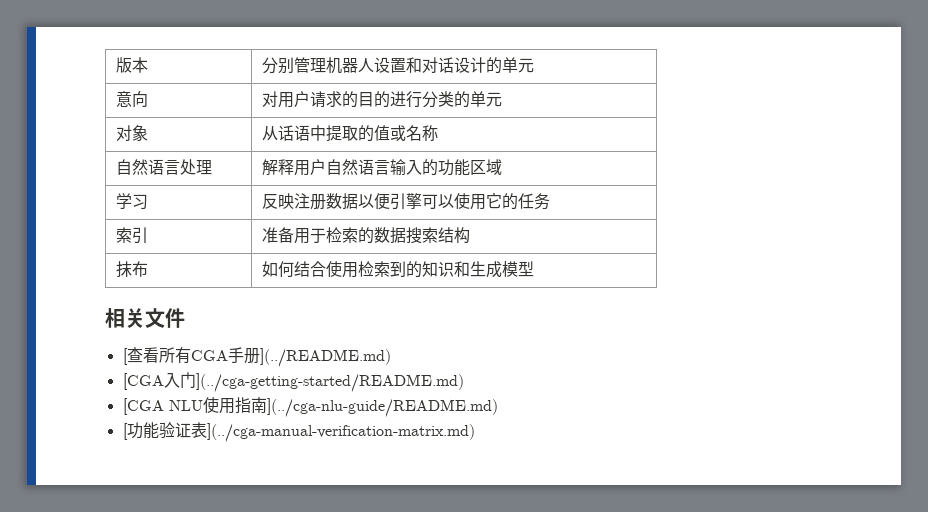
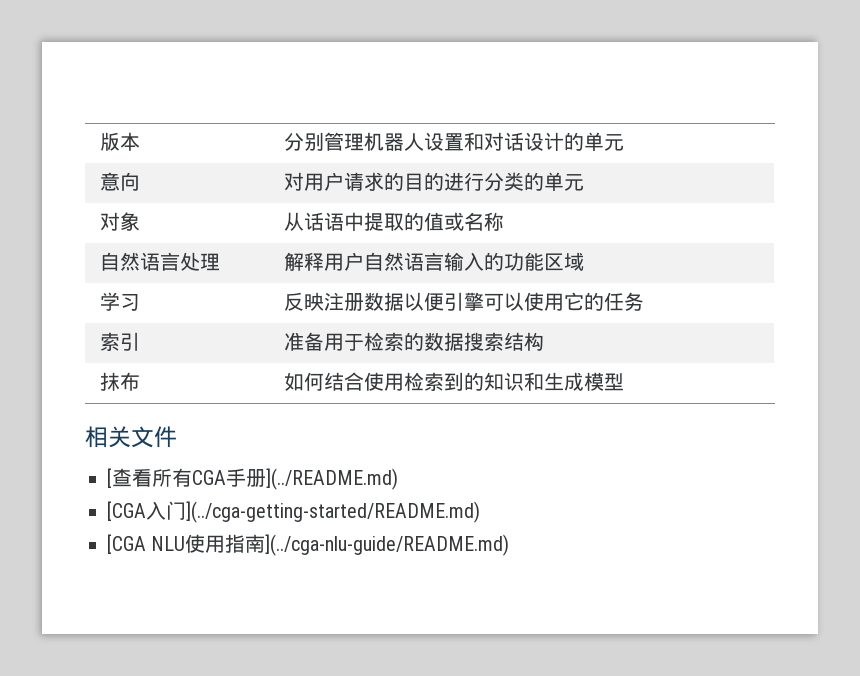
- [功能验证表](../cga-manual-verification-matrix.md)

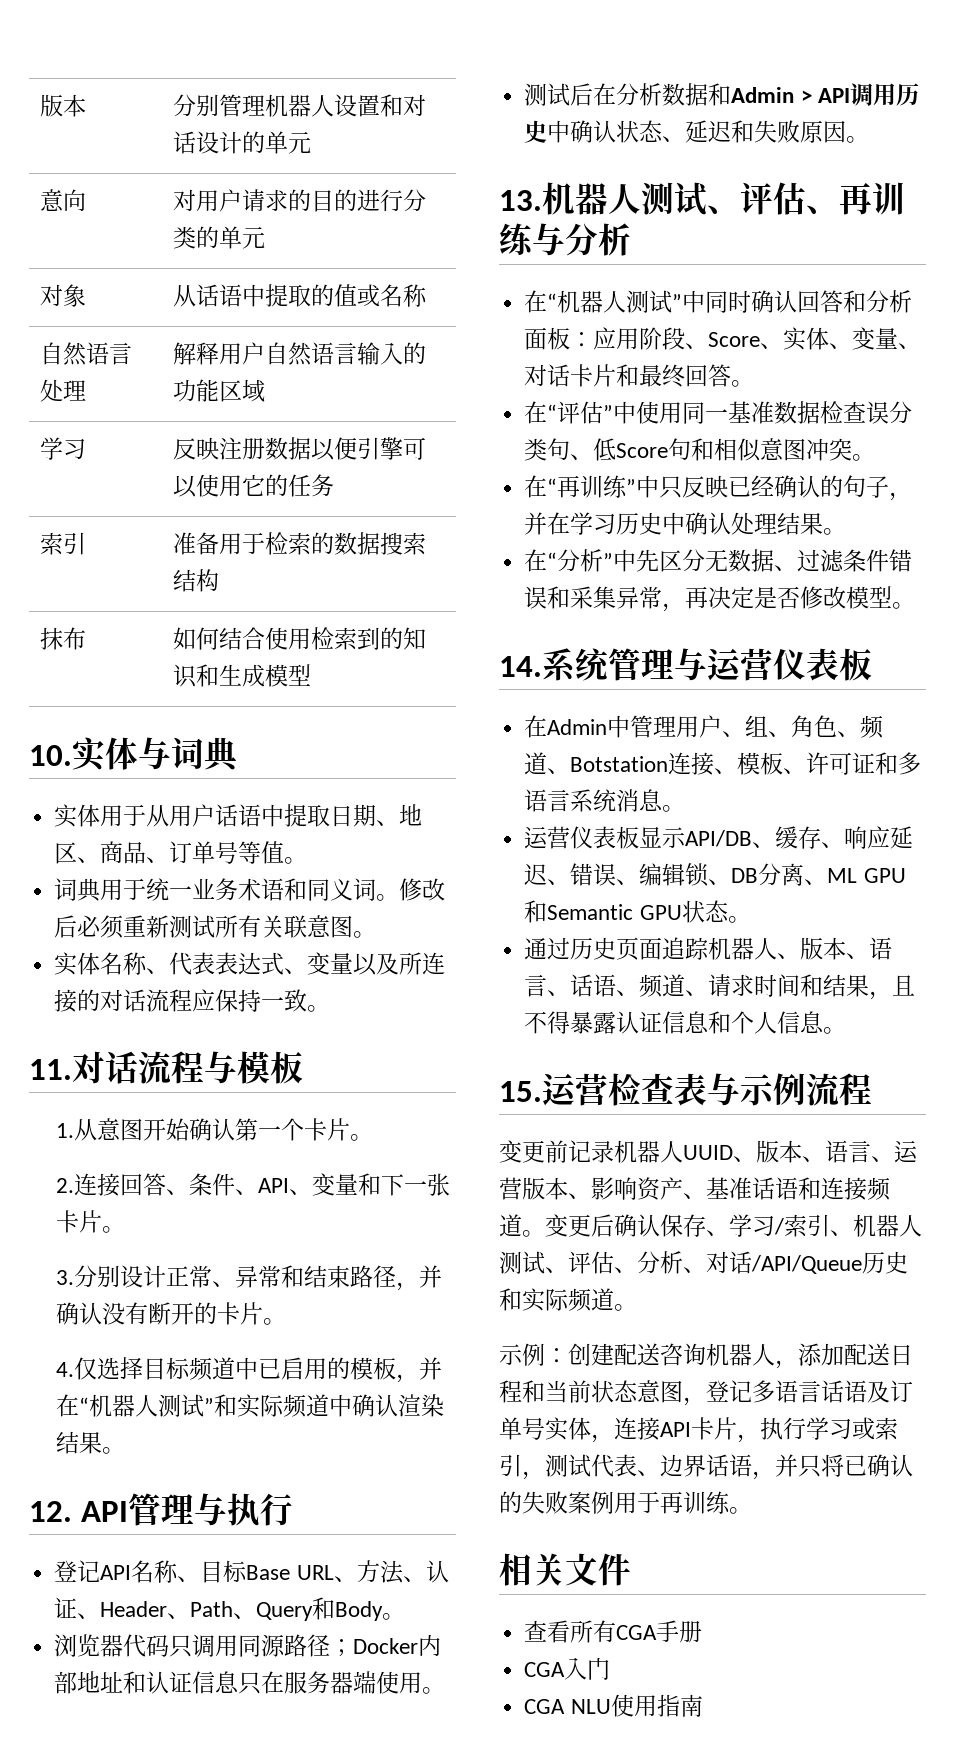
+ 10.实体与词典
+ 实体用于从用户话语中提取日期、地区、商品、订单号等值。
+ 词典用于统一业务术语和同义词。修改后必须重新测试所有关联意图。
+ 实体名称、代表表达式、变量以及所连接的对话流程应保持一致。
+ 11.对话流程与模板
+ 1.从意图开始确认第一个卡片。
+ 2.连接回答、条件、API、变量和下一张卡片。
+ 3.分别设计正常、异常和结束路径，并确认没有断开的卡片。
+ 4.仅选择目标频道中已启用的模板，并在“机器人测试”和实际频道中确认渲染结果。
+ 12. API管理与执行
+ 登记API名称、目标Base URL、方法、认证、Header、Path、Query和Body。
+ 浏览器代码只调用同源路径；Docker内部地址和认证信息只在服务器端使用。
+ 测试后在分析数据和Admin > API调用历史中确认状态、延迟和失败原因。
+ 13.机器人测试、评估、再训练与分析
+ 在“机器人测试”中同时确认回答和分析面板：应用阶段、Score、实体、变量、对话卡片和最终回答。
+ 在“评估”中使用同一基准数据检查误分类句、低Score句和相似意图冲突。
+ 在“再训练”中只反映已经确认的句子，并在学习历史中确认处理结果。
+ 在“分析”中先区分无数据、过滤条件错误和采集异常，再决定是否修改模型。
+ 14.系统管理与运营仪表板
+ 在Admin中管理用户、组、角色、频道、Botstation连接、模板、许可证和多语言系统消息。
+ 运营仪表板显示API/DB、缓存、响应延迟、错误、编辑锁、DB分离、ML GPU和Semantic GPU状态。
+ 通过历史页面追踪机器人、版本、语言、话语、频道、请求时间和结果，且不得暴露认证信息和个人信息。
+ 15.运营检查表与示例流程
+ 变更前记录机器人UUID、版本、语言、运营版本、影响资产、基准话语和连接频道。变更后确认保存、学习/索引、机器人测试、评估、分析、对话/API/Queue历史和实际频道。
+ 示例：创建配送咨询机器人，添加配送日程和当前状态意图，登记多语言话语及订单号实体，连接API卡片，执行学习或索引，测试代表、边界话语，并只将已确认的失败案例用于再训练。
- [查看所有CGA手册](../README.md)
- [CGA入门](../cga-getting-started/README.md)
- [CGA NLU使用指南](../cga-nlu-guide/README.md)
+ 查看所有CGA手册
+ CGA入门
+ CGA NLU使用指南

